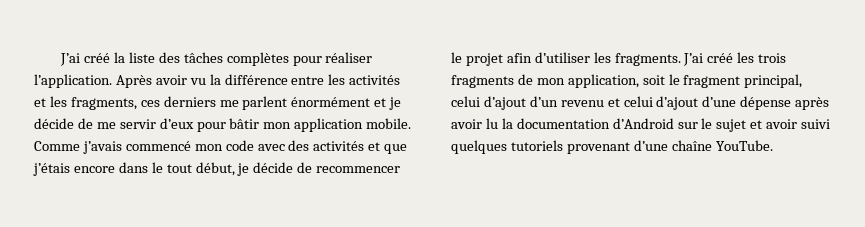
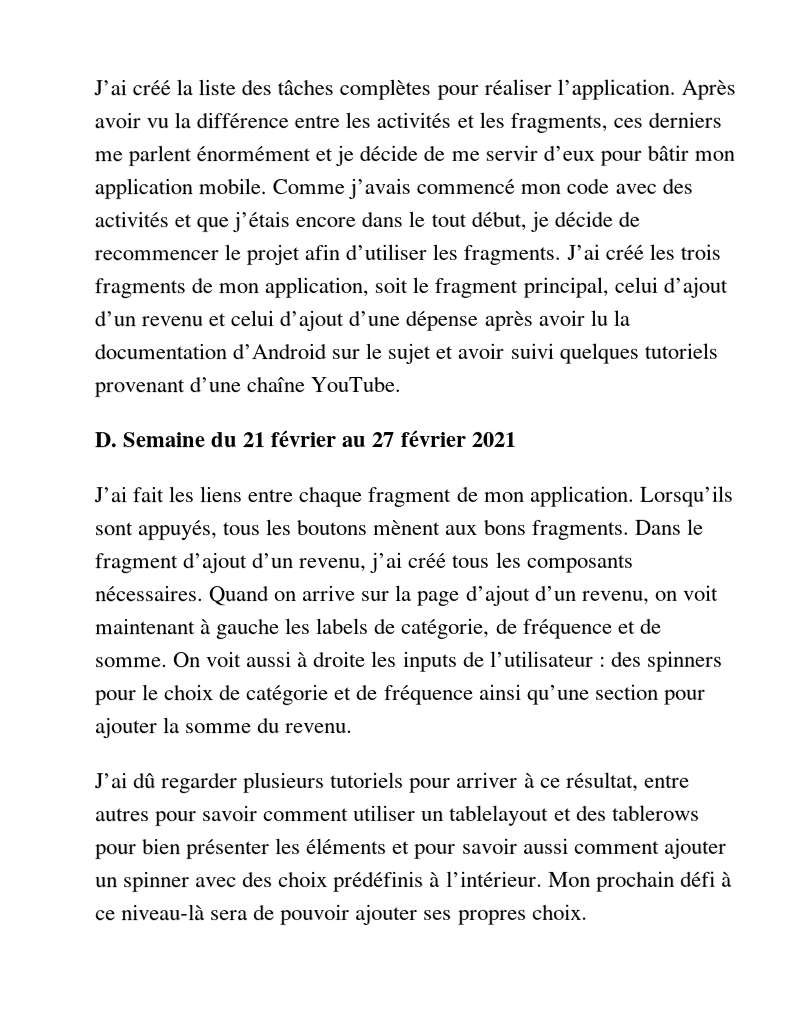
+ D. Semaine du 21 février au 27 février 2021
+ J’ai fait les liens entre chaque fragment de mon application. Lorsqu’ils sont appuyés, tous les boutons mènent aux bons fragments. Dans le fragment d’ajout d’un revenu, j’ai créé tous les composants nécessaires. Quand on arrive sur la page d’ajout d’un revenu, on voit maintenant à gauche les labels de catégorie, de fréquence et de somme. On voit aussi à droite les inputs de l’utilisateur : des spinners pour le choix de catégorie et de fréquence ainsi qu’une section pour ajouter la somme du revenu.
+ J’ai dû regarder plusieurs tutoriels pour arriver à ce résultat, entre autres pour savoir comment utiliser un tablelayout et des tablerows pour bien présenter les éléments et pour savoir aussi comment ajouter un spinner avec des choix prédéfinis à l’intérieur. Mon prochain défi à ce niveau-là sera de pouvoir ajouter ses propres choix.

